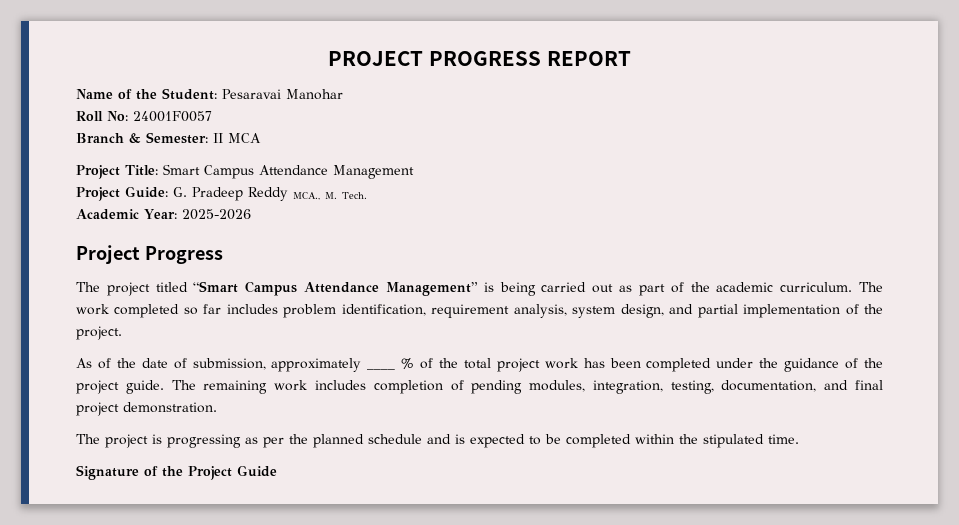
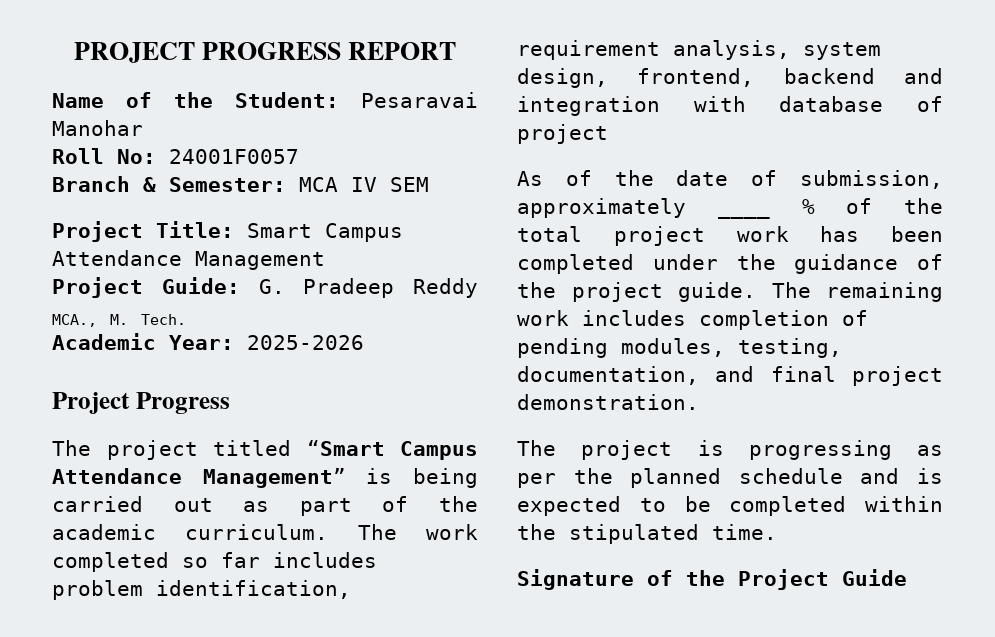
- Branch & Semester: II MCA
+ Branch & Semester: MCA IV SEM
- The work completed so far includes problem identification, requirement analysis, system design, and partial implementation of the project.
+ The work completed so far includes problem identification, requirement analysis, system design, frontend, backend and integration with database of project
- The remaining work includes completion of pending modules, integration, testing, documentation, and final project demonstration.
+ The remaining work includes completion of pending modules, testing, documentation, and final project demonstration.

